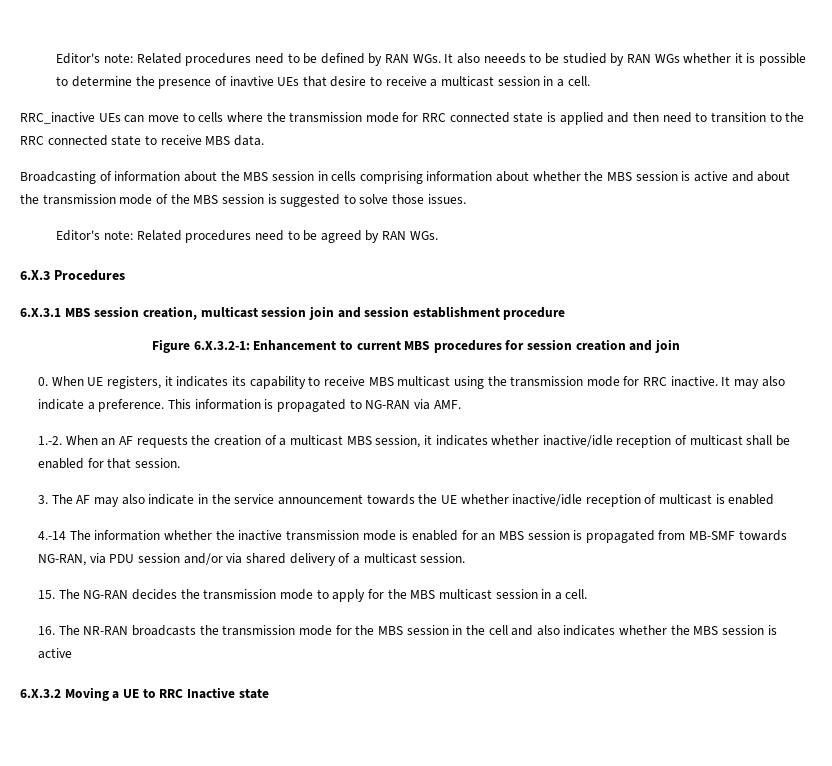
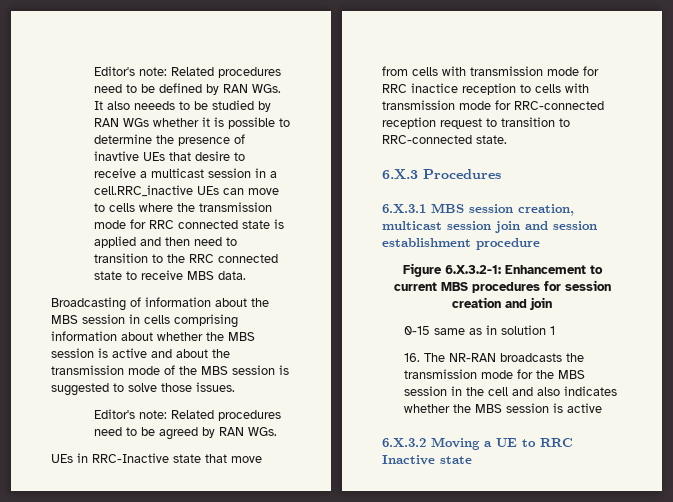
- Related procedures need to be defined by RAN WGs. It also neeeds to be studied by RAN WGs whether it is possible to determine the presence of inavtive UEs that desire to receive a multicast session in a cell.
- RRC_inactive UEs can move to cells where the transmission mode for RRC connected state is applied and then need to transition to the RRC connected state to receive MBS data.
+ Related procedures need to be defined by RAN WGs. It also neeeds to be studied by RAN WGs whether it is possible to determine the presence of inavtive UEs that desire to receive a multicast session in a cell.RRC_inactive UEs can move to cells where the transmission mode for RRC connected state is applied and then need to transition to the RRC connected state to receive MBS data.
+ UEs in RRC-Inactive state that move from cells with transmission mode for RRC inactice reception to cells with transmission mode for RRC-connected reception request to transition to RRC-connected state.
- 0. When UE registers, it indicates its capability to receive MBS multicast using the transmission mode for RRC inactive. It may also indicate a preference. This information is propagated to NG-RAN via AMF.
- 1.-2. When an AF requests the creation of a multicast MBS session, it indicates whether inactive/idle reception of multicast shall be enabled for that session.
- 3. The AF may also indicate in the service announcement towards the UE whether inactive/idle reception of multicast is enabled
- 4.-14 The information whether the inactive transmission mode is enabled for an MBS session is propagated from MB-SMF towards NG-RAN, via PDU session and/or via shared delivery of a multicast session.
- 15. The NG-RAN decides the transmission mode to apply for the MBS multicast session in a cell.
+ 0-15 same as in solution 1

